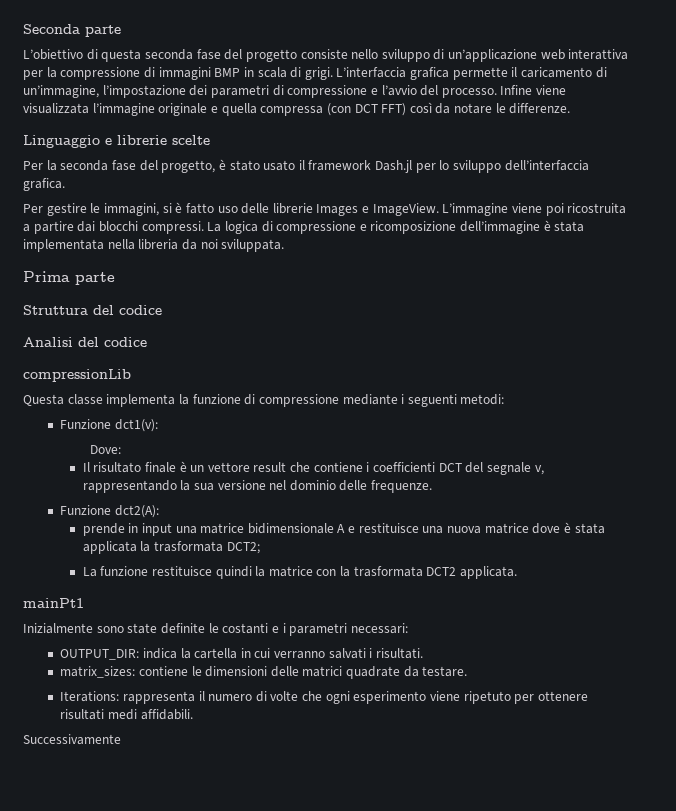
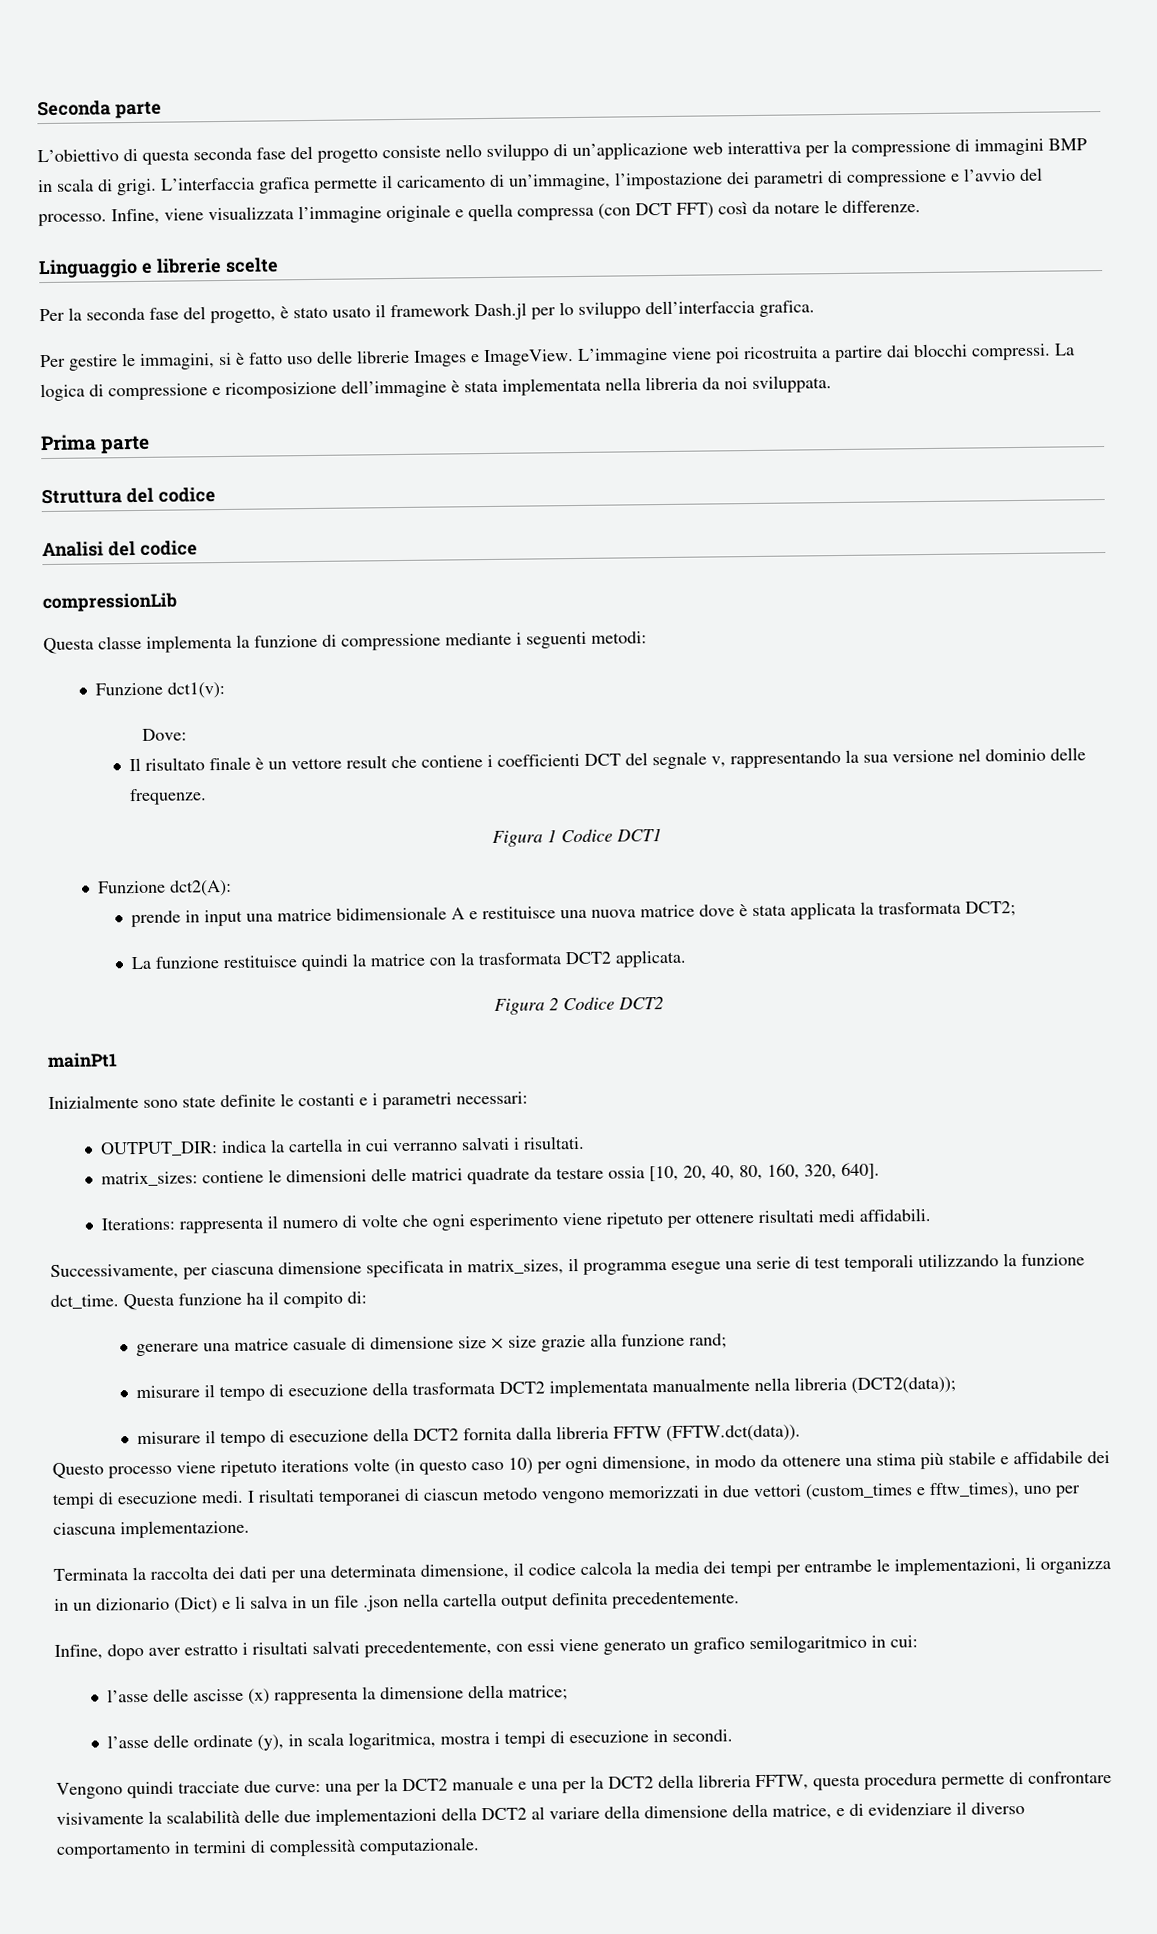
- Infine viene visualizzata l’immagine originale e quella compressa (con DCT FFT) così da notare le differenze.
+ Infine, viene visualizzata l’immagine originale e quella compressa (con DCT FFT) così da notare le differenze.
+ Figura 1 Codice DCT1
+ Figura 2 Codice DCT2
- matrix_sizes: contiene le dimensioni delle matrici quadrate da testare.
+ matrix_sizes: contiene le dimensioni delle matrici quadrate da testare ossia [10, 20, 40, 80, 160, 320, 640].
- Successivamente
+ Successivamente, per ciascuna dimensione specificata in matrix_sizes, il programma esegue una serie di test temporali utilizzando la funzione dct_time. Questa funzione ha il compito di:
+ generare una matrice casuale di dimensione size × size grazie alla funzione rand;
+ misurare il tempo di esecuzione della trasformata DCT2 implementata manualmente nella libreria (DCT2(data));
+ misurare il tempo di esecuzione della DCT2 fornita dalla libreria FFTW (FFTW.dct(data)).
+ Questo processo viene ripetuto iterations volte (in questo caso 10) per ogni dimensione, in modo da ottenere una stima più stabile e affidabile dei tempi di esecuzione medi. I risultati temporanei di ciascun metodo vengono memorizzati in due vettori (custom_times e fftw_times), uno per ciascuna implementazione.
+ Terminata la raccolta dei dati per una determinata dimensione, il codice calcola la media dei tempi per entrambe le implementazioni, li organizza in un dizionario (Dict) e li salva in un file .json nella cartella output definita precedentemente.
+ Infine, dopo aver estratto i risultati salvati precedentemente, con essi viene generato un grafico semilogaritmico in cui:
+ l’asse delle ascisse (x) rappresenta la dimensione della matrice;
+ l’asse delle ordinate (y), in scala logaritmica, mostra i tempi di esecuzione in secondi.
+ Vengono quindi tracciate due curve: una per la DCT2 manuale e una per la DCT2 della libreria FFTW, questa procedura permette di confrontare visivamente la scalabilità delle due implementazioni della DCT2 al variare della dimensione della matrice, e di evidenziare il diverso comportamento in termini di complessità computazionale.

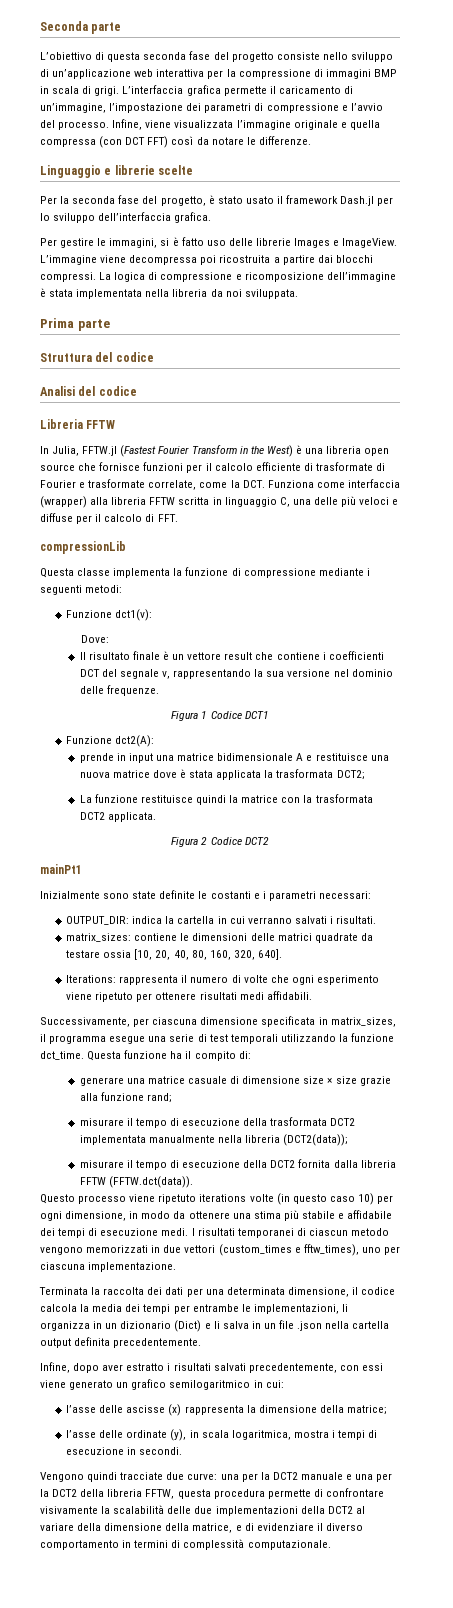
- L’immagine viene poi ricostruita a partire dai blocchi compressi.
+ L’immagine viene decompressa poi ricostruita a partire dai blocchi compressi.
+ Libreria FFTW
+ In Julia, FFTW.jl (Fastest Fourier Transform in the West) è una libreria open source che fornisce funzioni per il calcolo efficiente di trasformate di Fourier e trasformate correlate, come la DCT. Funziona come interfaccia (wrapper) alla libreria FFTW scritta in linguaggio C, una delle più veloci e diffuse per il calcolo di FFT.

